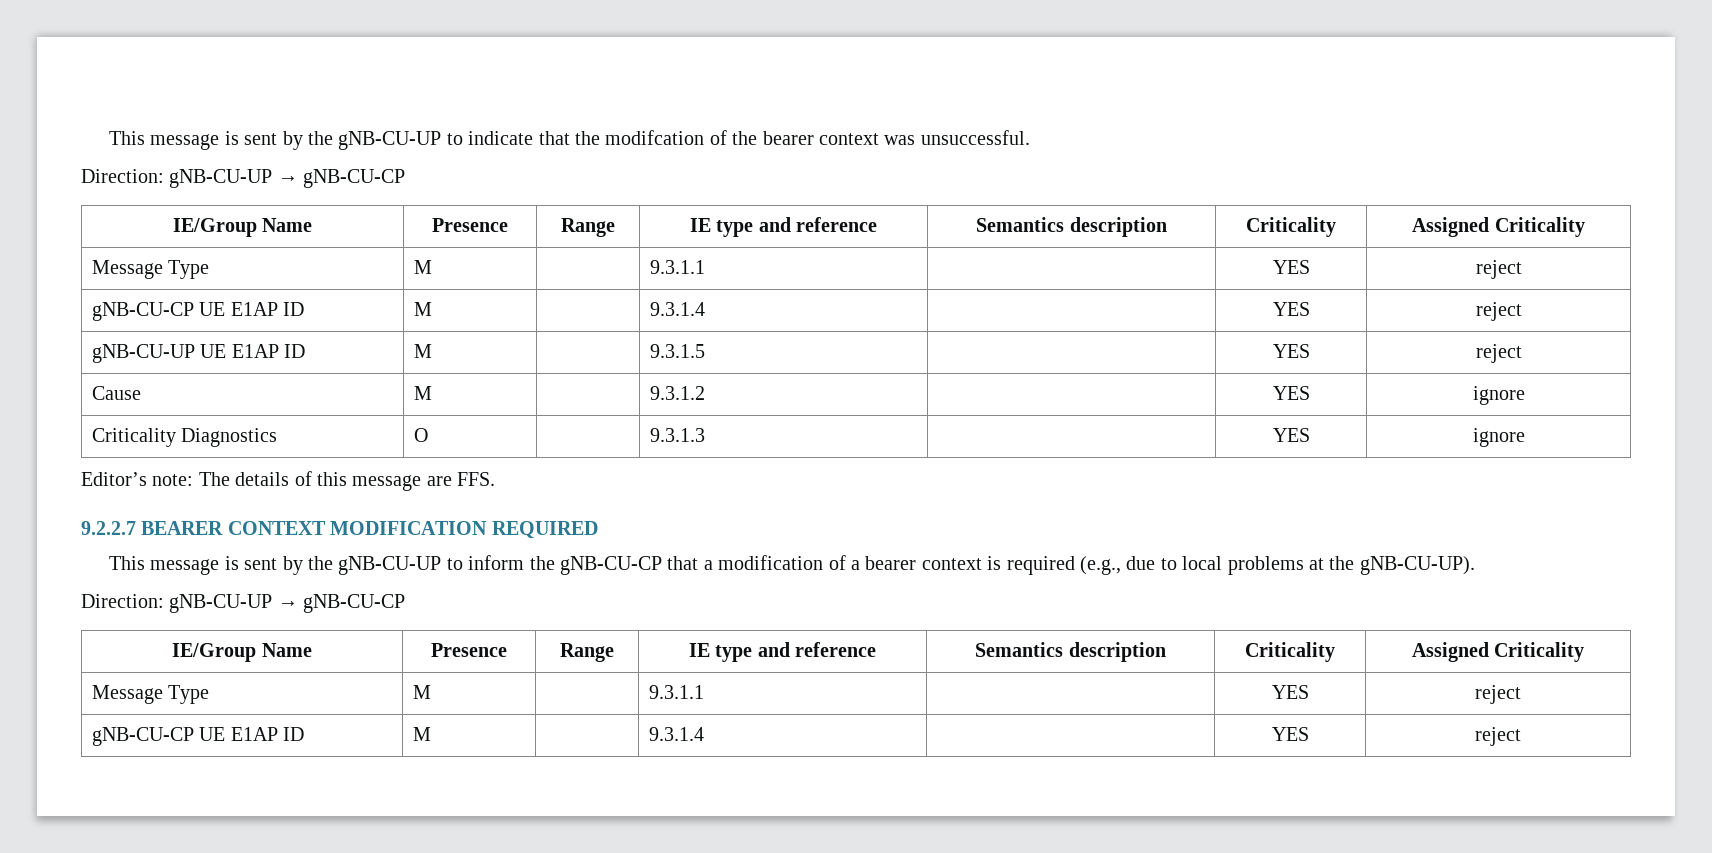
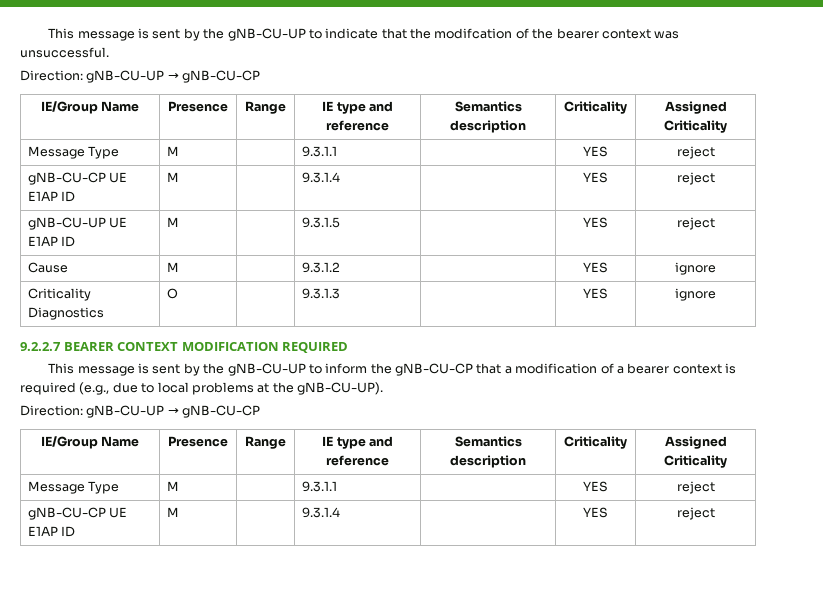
- Editor’s note: The details of this message are FFS.

